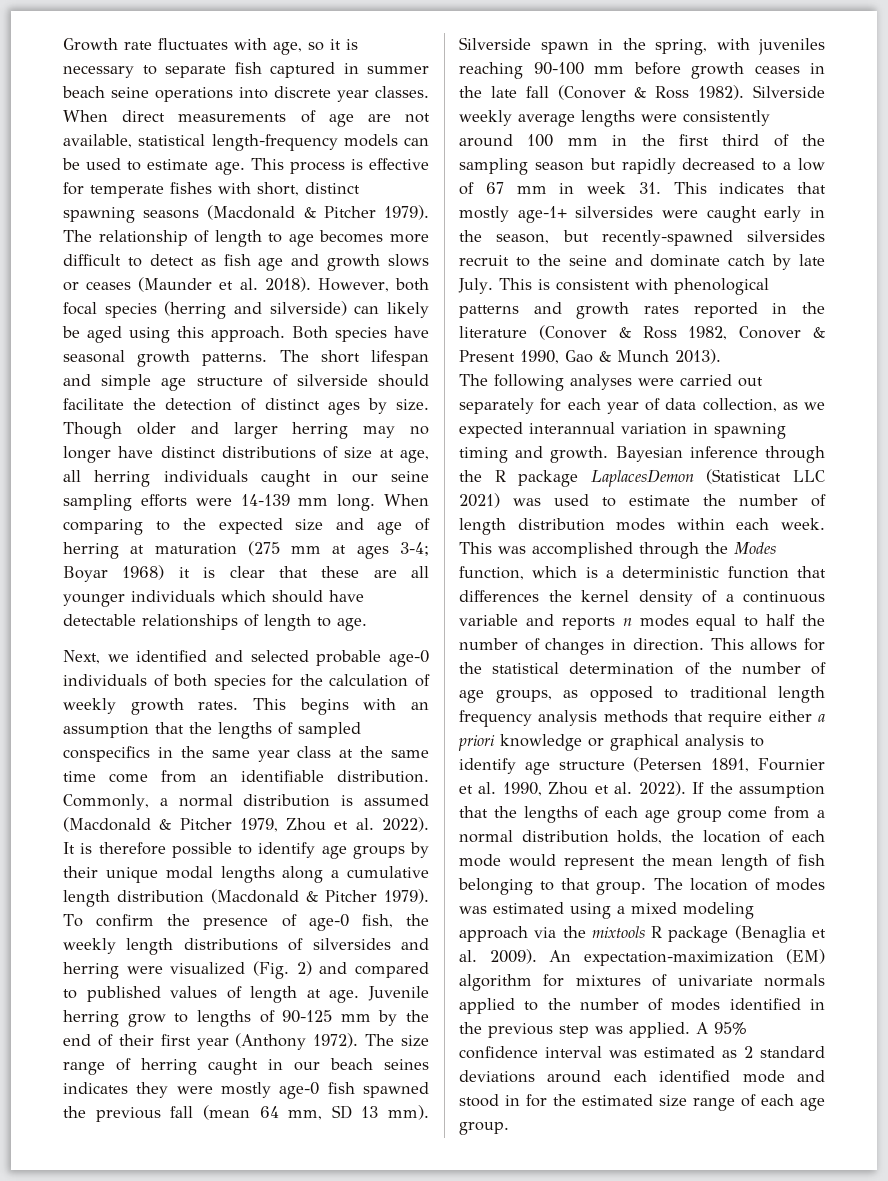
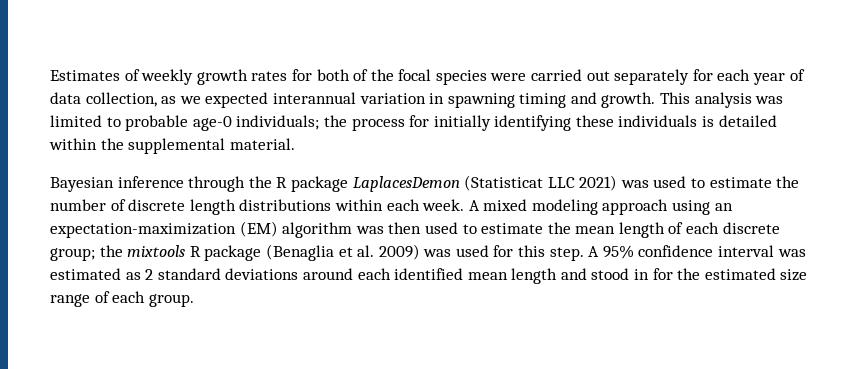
- Growth rate fluctuates with age, so it is necessary to separate fish captured in summer beach seine operations into discrete year classes. When direct measurements of age are not available, statistical length-frequency models can be used to estimate age. This process is effective for temperate fishes with short, distinct spawning seasons (Macdonald & Pitcher 1979). The relationship of length to age becomes more difficult to detect as fish age and growth slows or ceases (Maunder et al. 2018). However, both focal species (herring and silverside) can likely be aged using this approach. Both species have seasonal growth patterns. The short lifespan and simple age structure of silverside should facilitate the detection of distinct ages by size. Though older and larger herring may no longer have distinct distributions of size at age, all herring individuals caught in our seine sampling efforts were 14-139 mm long. When comparing to the expected size and age of herring at maturation (275 mm at ages 3-4; Boyar 1968) it is clear that these are all younger individuals which should have detectable relationships of length to age.
- Next, we identified and selected probable age-0 individuals of both species for the calculation of weekly growth rates. This begins with an assumption that the lengths of sampled conspecifics in the same year class at the same time come from an identifiable distribution. Commonly, a normal distribution is assumed (Macdonald & Pitcher 1979, Zhou et al. 2022). It is therefore possible to identify age groups by their unique modal lengths along a cumulative length distribution (Macdonald & Pitcher 1979). To confirm the presence of age-0 fish, the weekly length distributions of silversides and herring were visualized (Fig. 2) and compared to published values of length at age. Juvenile herring grow to lengths of 90-125 mm by the end of their first year (Anthony 1972). The size range of herring caught in our beach seines indicates they were mostly age-0 fish spawned the previous fall (mean 64 mm, SD 13 mm). Silverside spawn in the spring, with juveniles reaching 90-100 mm before growth ceases in the late fall (Conover & Ross 1982). Silverside weekly average lengths were consistently around 100 mm in the first third of the sampling season but rapidly decreased to a low of 67 mm in week 31. This indicates that mostly age-1+ silversides were caught early in the season, but recently-spawned silversides recruit to the seine and dominate catch by late July. This is consistent with phenological patterns and growth rates reported in the literature (Conover & Ross 1982, Conover & Present 1990, Gao & Munch 2013).
- The following analyses were carried out separately for each year of data collection, as we expected interannual variation in spawning timing and growth. Bayesian inference through the R package LaplacesDemon (Statisticat LLC 2021) was used to estimate the number of length distribution modes within each week. This was accomplished through the Modes function, which is a deterministic function that differences the kernel density of a continuous variable and reports n modes equal to half the number of changes in direction. This allows for the statistical determination of the number of age groups, as opposed to traditional length frequency analysis methods that require either a priori knowledge or graphical analysis to identify age structure (Petersen 1891, Fournier et al. 1990, Zhou et al. 2022). If the assumption that the lengths of each age group come from a normal distribution holds, the location of each mode would represent the mean length of fish belonging to that group. The location of modes was estimated using a mixed modeling approach via the mixtools R package (Benaglia et al. 2009). An expectation-maximization (EM) algorithm for mixtures of univariate normals applied to the number of modes identified in the previous step was applied.
+ Estimates of weekly growth rates for both of the focal species were carried out separately for each year of data collection, as we expected interannual variation in spawning timing and growth. This analysis was limited to probable age-0 individuals; the process for initially identifying these individuals is detailed within the supplemental material.
+ Bayesian inference through the R package LaplacesDemon (Statisticat LLC 2021) was used to estimate the number of discrete length distributions within each week. A mixed modeling approach using an expectation-maximization (EM) algorithm was then used to estimate the mean length of each discrete group; the mixtools R package (Benaglia et al. 2009) was used for this step.
- A 95% confidence interval was estimated as 2 standard deviations around each identified mode and stood in for the estimated size range of each age group.
+ A 95% confidence interval was estimated as 2 standard deviations around each identified mean length and stood in for the estimated size range of each group.

